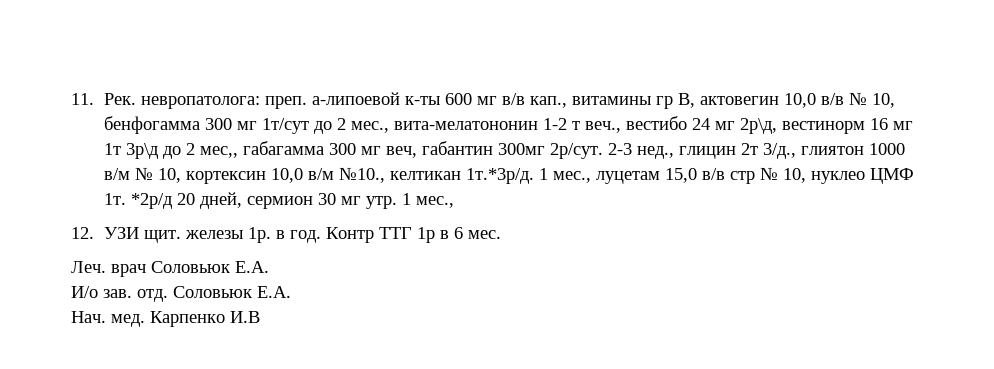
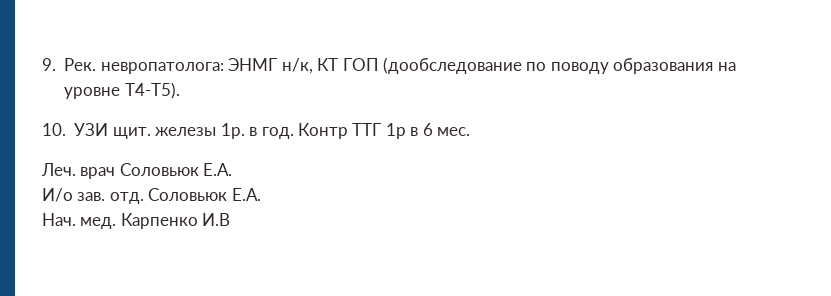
- 11. Рек. невропатолога: преп. а-липоевой к-ты 600 мг в/в кап., витамины гр В, актовегин 10,0 в/в № 10, бенфогамма 300 мг 1т/сут до 2 мес., вита-мелатононин 1-2 т веч., вестибо 24 мг 2р\д, вестинорм 16 мг 1т 3р\д до 2 мес,, габагамма 300 мг веч, габантин 300мг 2р/сут. 2-3 нед., глицин 2т 3/д., глиятон 1000 в/м № 10, кортексин 10,0 в/м №10., келтикан 1т.*3р/д. 1 мес., луцетам 15,0 в/в стр № 10, нуклео ЦМФ 1т. *2р/д 20 дней, сермион 30 мг утр. 1 мес.,
- 12. УЗИ щит. железы 1р. в год.
+ 9. Рек. невропатолога: ЭНМГ н/к, КТ ГОП (дообследование по поводу образования на уровне Т4-Т5).
+ 10. УЗИ щит. железы 1р. в год.

